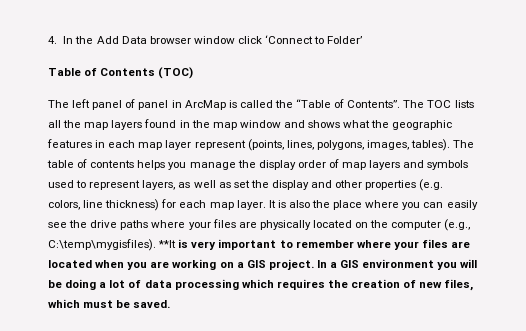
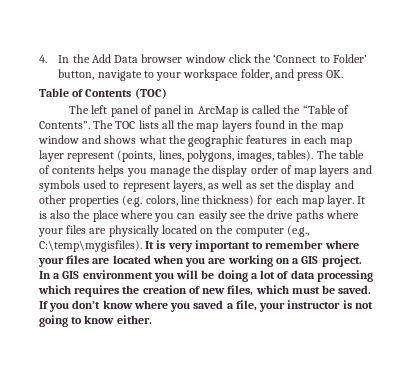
- 4. In the Add Data browser window click ‘Connect to Folder’
+ 4. In the Add Data browser window click the ‘Connect to Folder’ button, navigate to your workspace folder, and press OK.
- **It is very important to remember where your files are located when you are working on a GIS project.
+ It is very important to remember where your files are located when you are working on a GIS project.
+ If you don’t know where you saved a file, your instructor is not going to know either.

